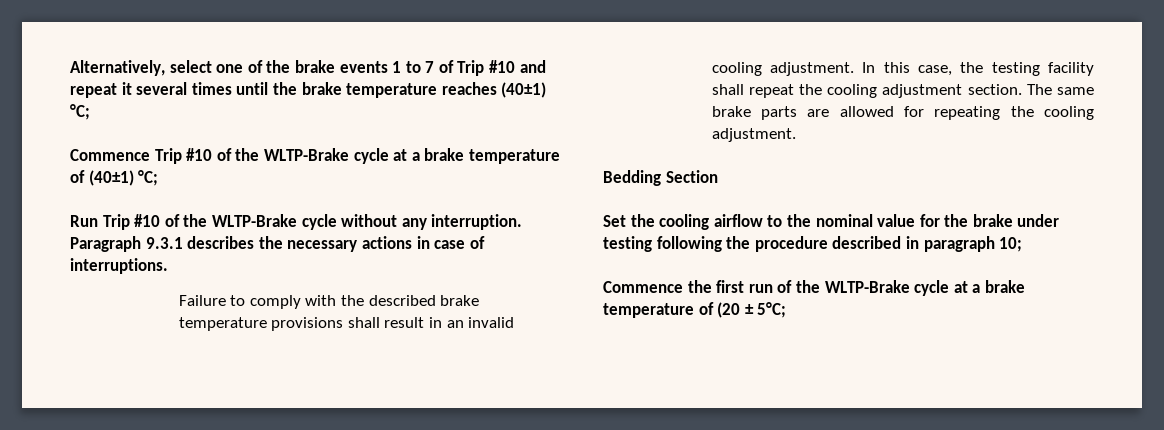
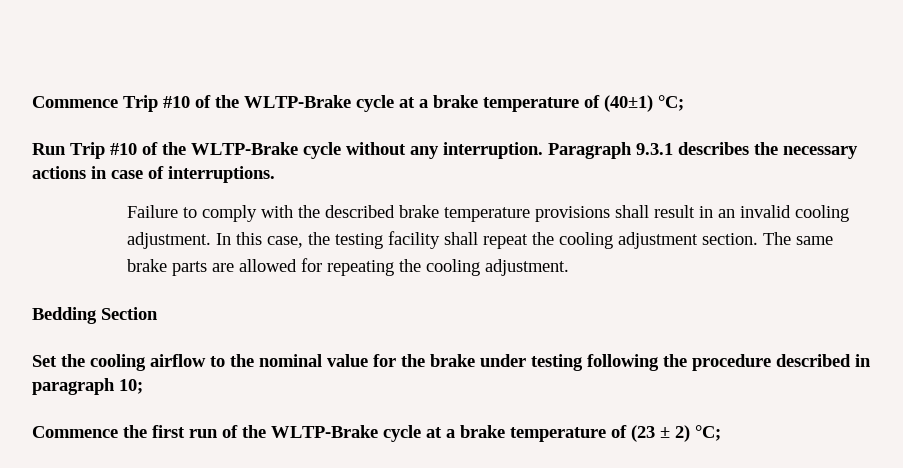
- Alternatively, select one of the brake events 1 to 7 of Trip #10 and repeat it several times until the brake temperature reaches (40±1) °C;
- Commence the first run of the WLTP-Brake cycle at a brake temperature of (20 ± 5°C;
+ Commence the first run of the WLTP-Brake cycle at a brake temperature of (23 ± 2) °C;

